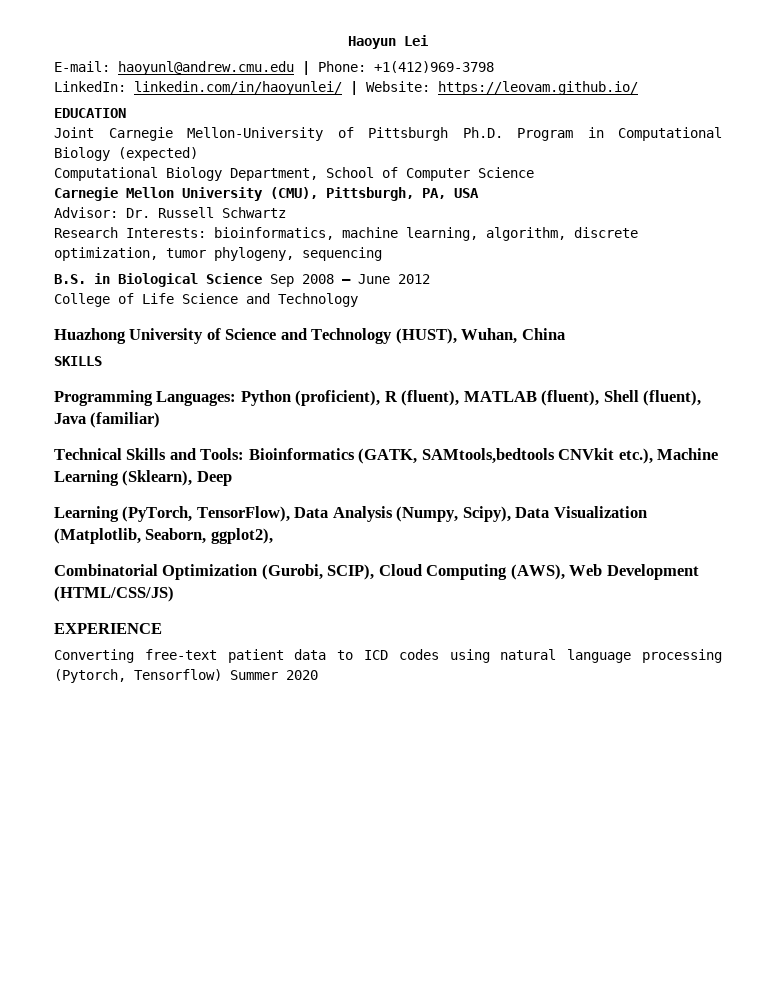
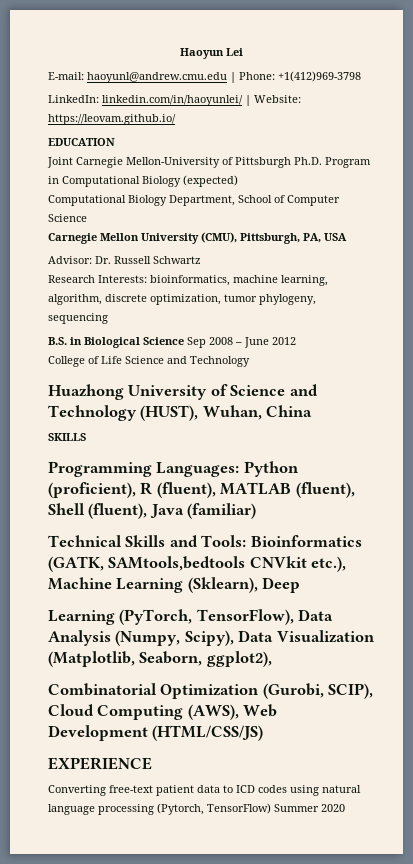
- Converting free-text patient data to ICD codes using natural language processing (Pytorch, Tensorflow) Summer 2020
+ Converting free-text patient data to ICD codes using natural language processing (Pytorch, TensorFlow) Summer 2020

